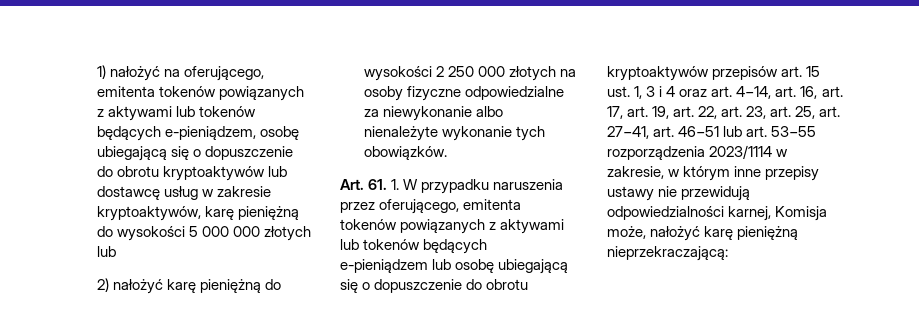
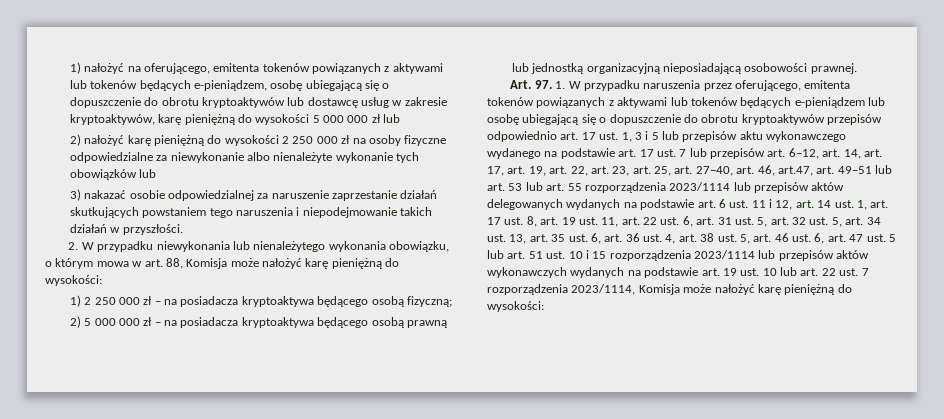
- 1) nałożyć na oferującego, emitenta tokenów powiązanych z aktywami lub tokenów będących e-pieniądzem, osobę ubiegającą się o dopuszczenie do obrotu kryptoaktywów lub dostawcę usług w zakresie kryptoaktywów, karę pieniężną do wysokości 5 000 000 złotych lub
+ 1) nałożyć na oferującego, emitenta tokenów powiązanych z aktywami lub tokenów będących e-pieniądzem, osobę ubiegającą się o dopuszczenie do obrotu kryptoaktywów lub dostawcę usług w zakresie kryptoaktywów, karę pieniężną do wysokości 5 000 000 zł lub
- 2) nałożyć karę pieniężną do wysokości 2 250 000 złotych na osoby fizyczne odpowiedzialne za niewykonanie albo nienależyte wykonanie tych obowiązków.
+ 2) nałożyć karę pieniężną do wysokości 2 250 000 zł na osoby fizyczne odpowiedzialne za niewykonanie albo nienależyte wykonanie tych obowiązków lub
+ 3) nakazać osobie odpowiedzialnej za naruszenie zaprzestanie działań skutkujących powstaniem tego naruszenia i niepodejmowanie takich działań w przyszłości.
+ 2. W przypadku niewykonania lub nienależytego wykonania obowiązku, o którym mowa w art. 88, Komisja może nałożyć karę pieniężną do wysokości:
+ 1) 2 250 000 zł – na posiadacza kryptoaktywa będącego osobą fizyczną;
+ 2) 5 000 000 zł – na posiadacza kryptoaktywa będącego osobą prawną lub jednostką organizacyjną nieposiadającą osobowości prawnej.
- Art. 61. 1. W przypadku naruszenia przez oferującego, emitenta tokenów powiązanych z aktywami lub tokenów będących e-pieniądzem lub osobę ubiegającą się o dopuszczenie do obrotu kryptoaktywów przepisów art. 15 ust. 1, 3 i 4 oraz art. 4−14, art. 16, art. 17, art. 19, art. 22, art. 23, art. 25, art. 27−41, art. 46−51 lub art. 53−55 rozporządzenia 2023/1114 w zakresie, w którym inne przepisy ustawy nie przewidują odpowiedzialności karnej, Komisja może, nałożyć karę pieniężną nieprzekraczającą:
+ Art. 97. 1. W przypadku naruszenia przez oferującego, emitenta tokenów powiązanych z aktywami lub tokenów będących e-pieniądzem lub osobę ubiegającą się o dopuszczenie do obrotu kryptoaktywów przepisów odpowiednio art. 17 ust. 1, 3 i 5 lub przepisów aktu wykonawczego wydanego na podstawie art. 17 ust. 7 lub przepisów art. 6−12, art. 14, art. 17, art. 19, art. 22, art. 23, art. 25, art. 27−40, art. 46, art.47, art. 49−51 lub art. 53 lub art. 55 rozporządzenia 2023/1114 lub przepisów aktów delegowanych wydanych na podstawie art. 6 ust. 11 i 12, art. 14 ust. 1, art. 17 ust. 8, art. 19 ust. 11, art. 22 ust. 6, art. 31 ust. 5, art. 32 ust. 5, art. 34 ust. 13, art. 35 ust. 6, art. 36 ust. 4, art. 38 ust. 5, art. 46 ust. 6, art. 47 ust. 5 lub art. 51 ust. 10 i 15 rozporządzenia 2023/1114 lub przepisów aktów wykonawczych wydanych na podstawie art. 19 ust. 10 lub art. 22 ust. 7 rozporządzenia 2023/1114, Komisja może nałożyć karę pieniężną do wysokości:

